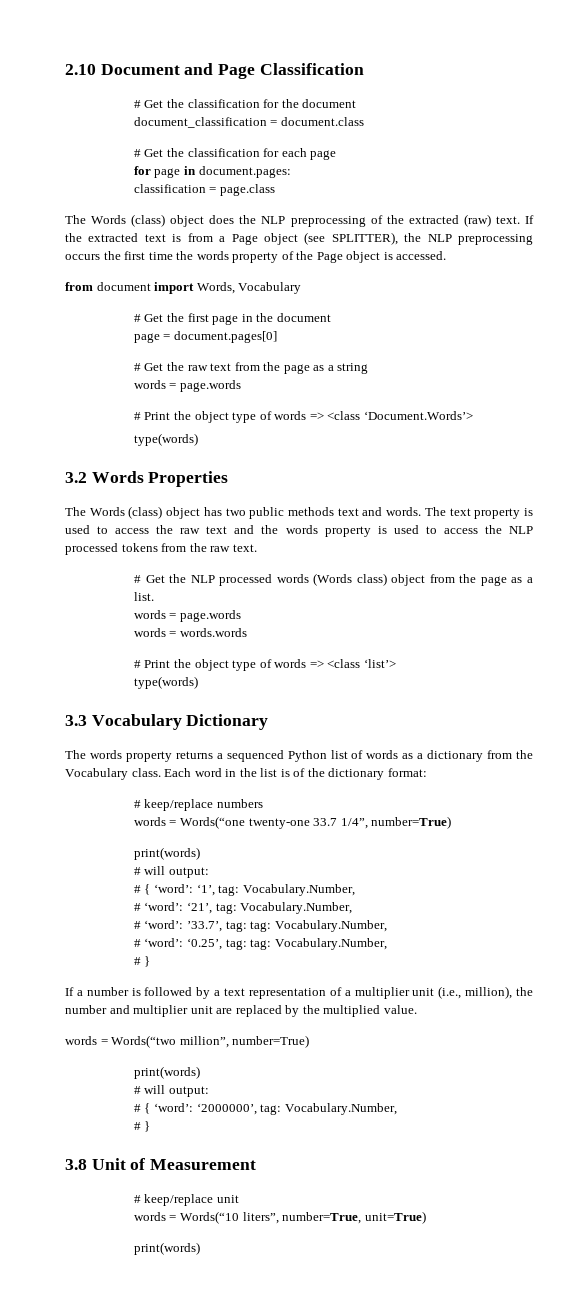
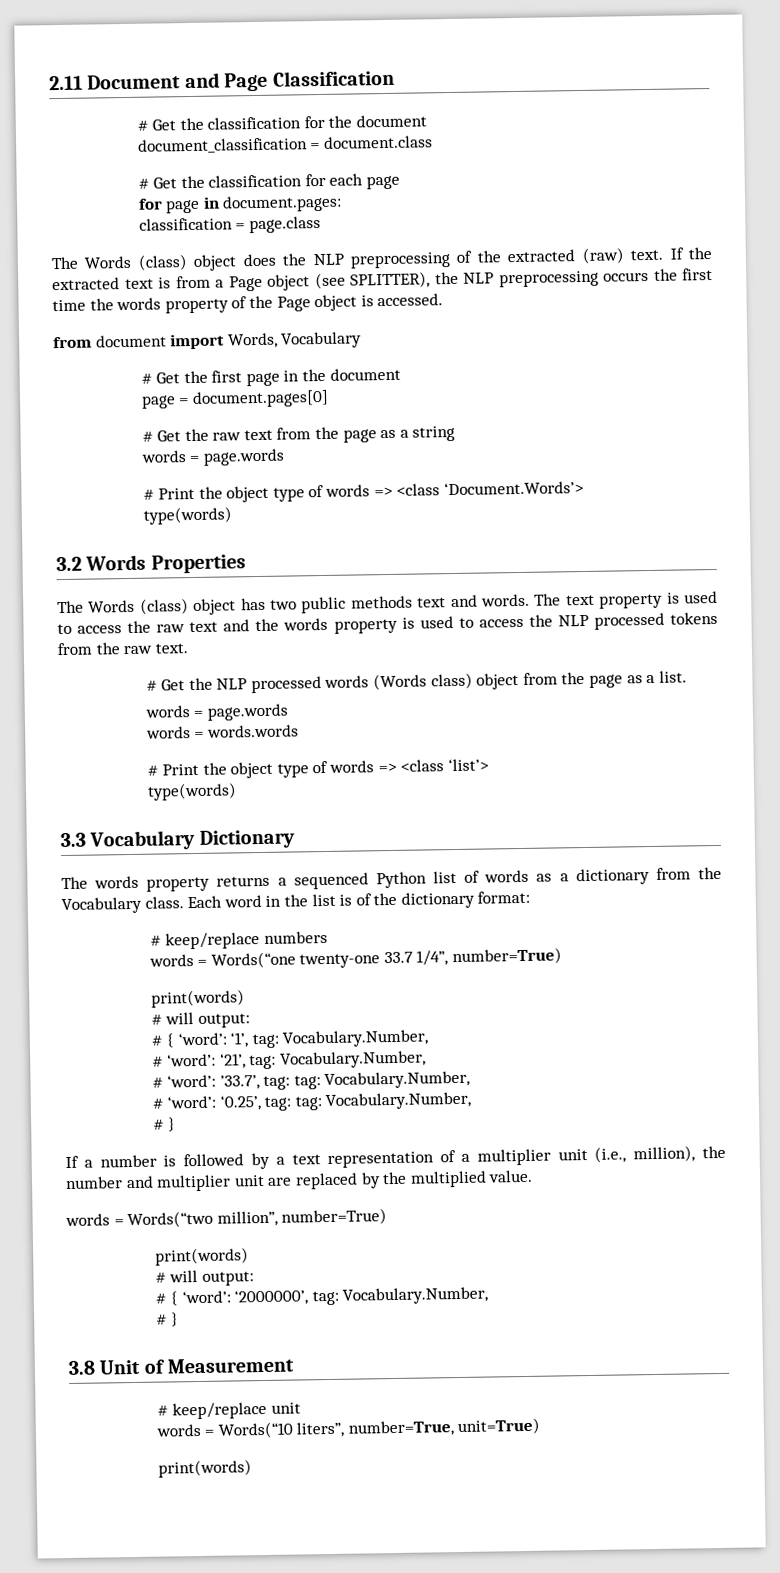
- 2.10 Document and Page Classification
+ 2.11 Document and Page Classification

